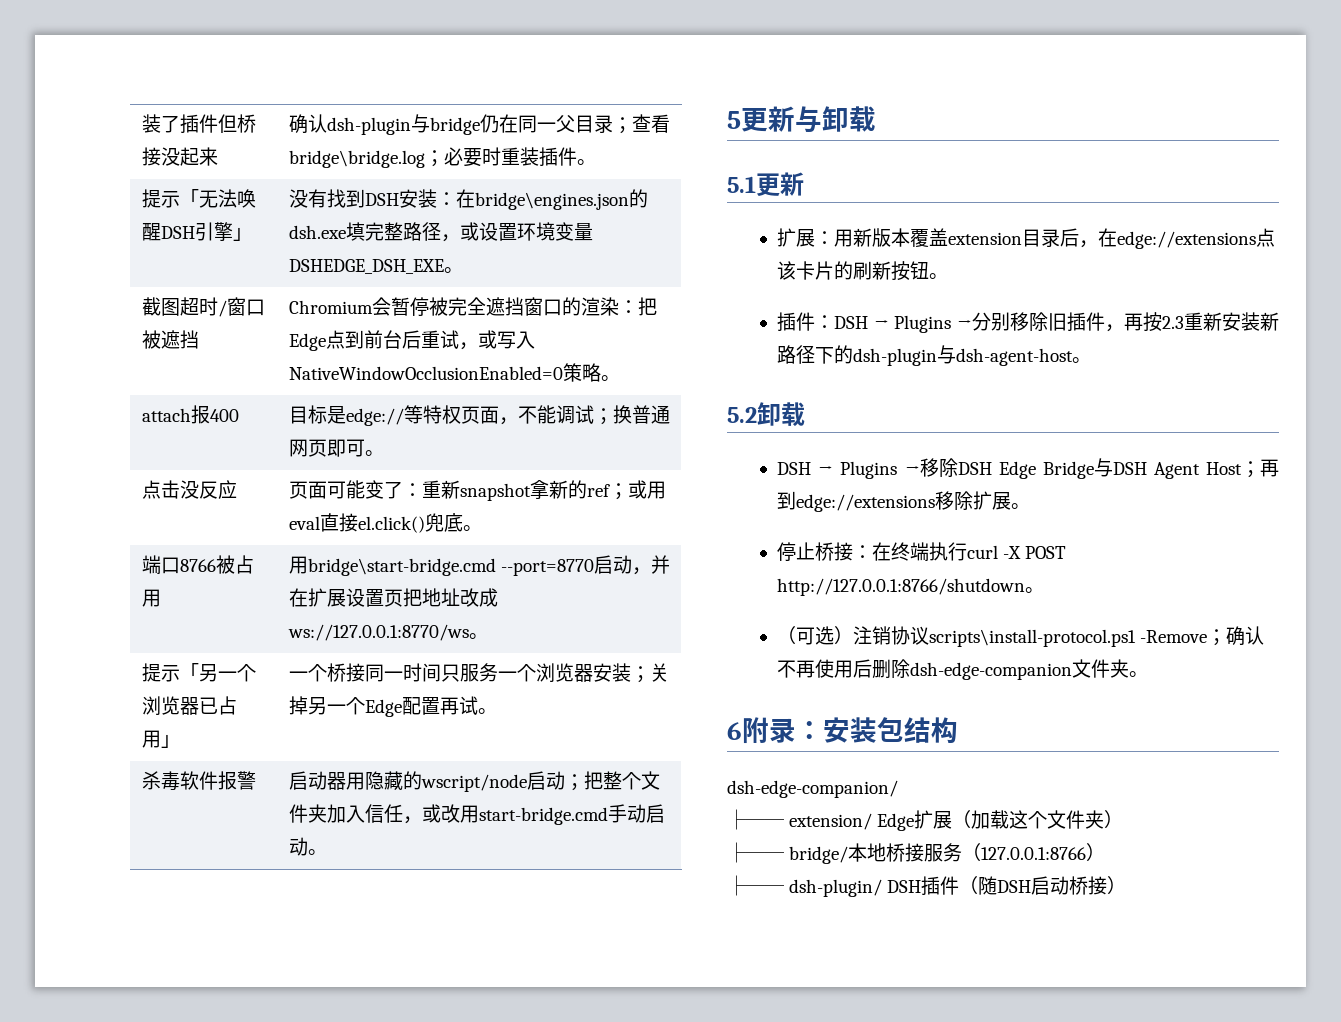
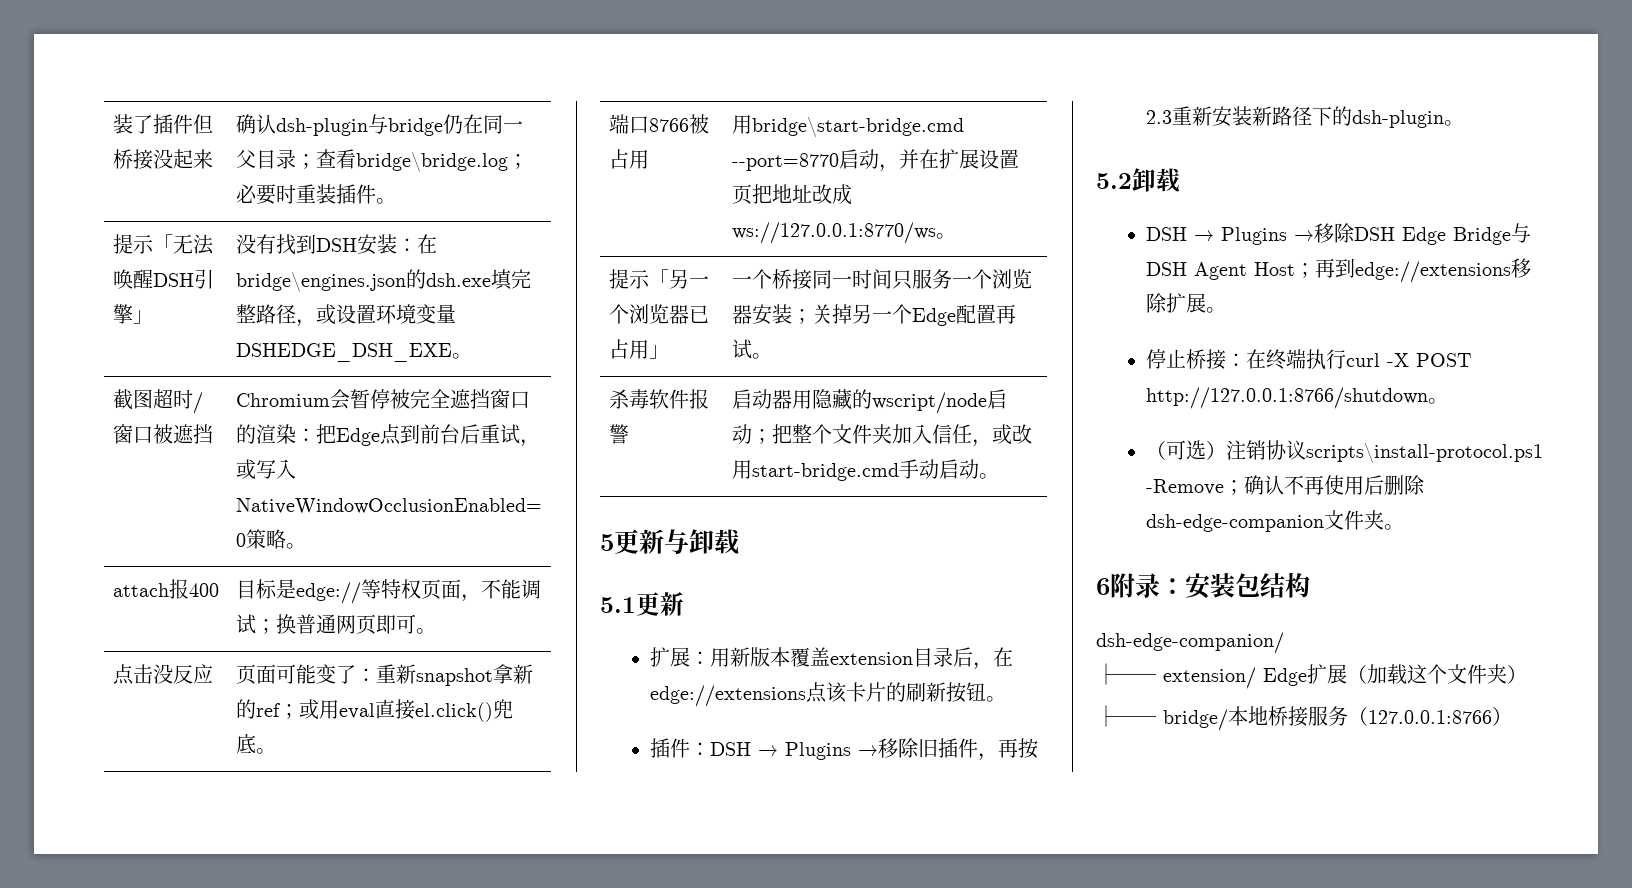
- 插件：DSH → Plugins →分别移除旧插件，再按2.3重新安装新路径下的dsh-plugin与dsh-agent-host。
+ 插件：DSH → Plugins →移除旧插件，再按2.3重新安装新路径下的dsh-plugin。
- ├── dsh-plugin/ DSH插件（随DSH启动桥接）

